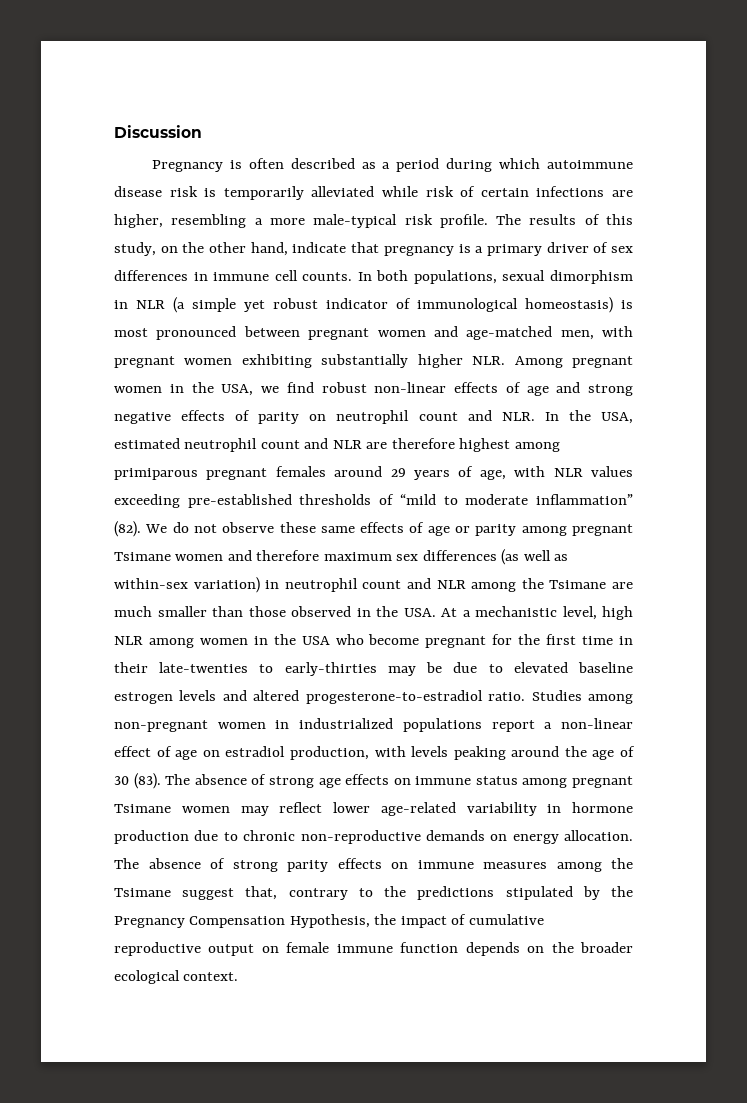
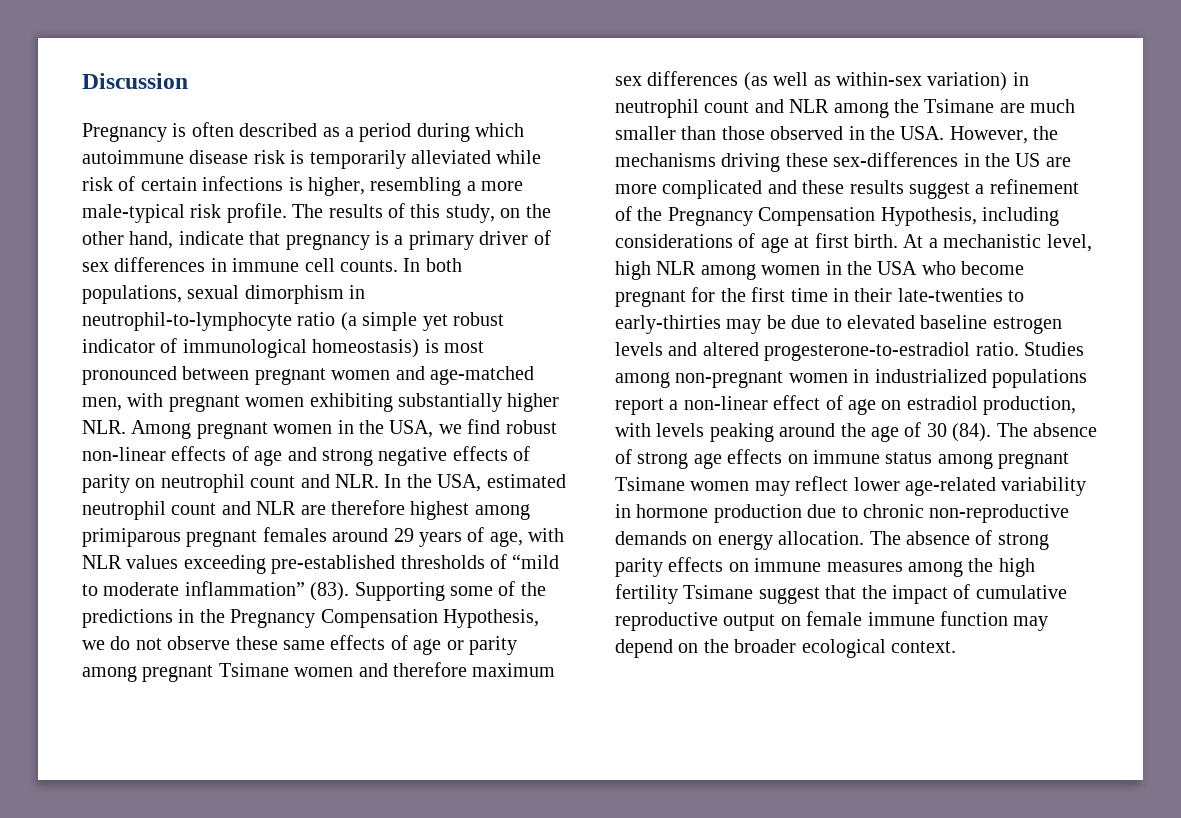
- Pregnancy is often described as a period during which autoimmune disease risk is temporarily alleviated while risk of certain infections are higher, resembling a more male-typical risk profile.
+ Pregnancy is often described as a period during which autoimmune disease risk is temporarily alleviated while risk of certain infections is higher, resembling a more male-typical risk profile.
- In both populations, sexual dimorphism in NLR (a simple yet robust indicator of immunological homeostasis) is most pronounced between pregnant women and age-matched men, with pregnant women exhibiting substantially higher NLR. Among pregnant women in the USA, we find robust non-linear effects of age and strong negative effects of parity on neutrophil count and NLR. In the USA, estimated neutrophil count and NLR are therefore highest among primiparous pregnant females around 29 years of age, with NLR values exceeding pre-established thresholds of “mild to moderate inflammation” (82). We do not observe these same effects of age or parity among pregnant Tsimane women and therefore maximum sex differences (as well as within-sex variation) in neutrophil count and NLR among the Tsimane are much smaller than those observed in the USA. At a mechanistic level, high NLR among women in the USA who become pregnant for the first time in their late-twenties to early-thirties may be due to elevated baseline estrogen levels and altered progesterone-to-estradiol ratio.
+ In both populations, sexual dimorphism in neutrophil-to-lymphocyte ratio (a simple yet robust indicator of immunological homeostasis) is most pronounced between pregnant women and age-matched men, with pregnant women exhibiting substantially higher NLR. Among pregnant women in the USA, we find robust non-linear effects of age and strong negative effects of parity on neutrophil count and NLR. In the USA, estimated neutrophil count and NLR are therefore highest among primiparous pregnant females around 29 years of age, with NLR values exceeding pre-established thresholds of “mild to moderate inflammation” (83). Supporting some of the predictions in the Pregnancy Compensation Hypothesis, we do not observe these same effects of age or parity among pregnant Tsimane women and therefore maximum sex differences (as well as within-sex variation) in neutrophil count and NLR among the Tsimane are much smaller than those observed in the USA. However, the mechanisms driving these sex-differences in the US are more complicated and these results suggest a refinement of the Pregnancy Compensation Hypothesis, including considerations of age at first birth. At a mechanistic level, high NLR among women in the USA who become pregnant for the first time in their late-twenties to early-thirties may be due to elevated baseline estrogen levels and altered progesterone-to-estradiol ratio.
- Studies among non-pregnant women in industrialized populations report a non-linear effect of age on estradiol production, with levels peaking around the age of 30 (83).
+ Studies among non-pregnant women in industrialized populations report a non-linear effect of age on estradiol production, with levels peaking around the age of 30 (84).
- The absence of strong parity effects on immune measures among the Tsimane suggest that, contrary to the predictions stipulated by the Pregnancy Compensation Hypothesis, the impact of cumulative reproductive output on female immune function depends on the broader ecological context.
+ The absence of strong parity effects on immune measures among the high fertility Tsimane suggest that the impact of cumulative reproductive output on female immune function may depend on the broader ecological context.

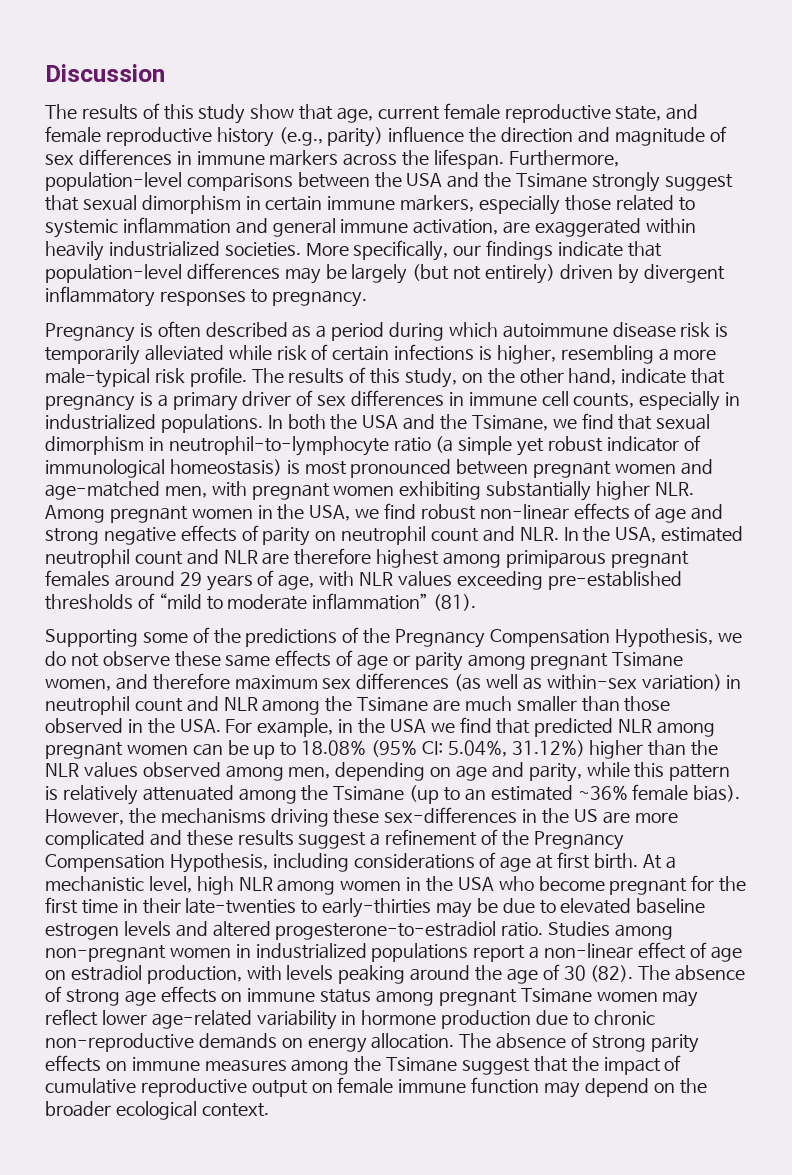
+ The results of this study show that age, current female reproductive state, and female reproductive history (e.g., parity) influence the direction and magnitude of sex differences in immune markers across the lifespan. Furthermore, population-level comparisons between the USA and the Tsimane strongly suggest that sexual dimorphism in certain immune markers, especially those related to systemic inflammation and general immune activation, are exaggerated within heavily industrialized societies. More specifically, our findings indicate that population-level differences may be largely (but not entirely) driven by divergent inflammatory responses to pregnancy.
- The results of this study, on the other hand, indicate that pregnancy is a primary driver of sex differences in immune cell counts. In both populations, sexual dimorphism in neutrophil-to-lymphocyte ratio (a simple yet robust indicator of immunological homeostasis) is most pronounced between pregnant women and age-matched men, with pregnant women exhibiting substantially higher NLR. Among pregnant women in the USA, we find robust non-linear effects of age and strong negative effects of parity on neutrophil count and NLR. In the USA, estimated neutrophil count and NLR are therefore highest among primiparous pregnant females around 29 years of age, with NLR values exceeding pre-established thresholds of “mild to moderate inflammation” (83). Supporting some of the predictions in the Pregnancy Compensation Hypothesis, we do not observe these same effects of age or parity among pregnant Tsimane women and therefore maximum sex differences (as well as within-sex variation) in neutrophil count and NLR among the Tsimane are much smaller than those observed in the USA. However, the mechanisms driving these sex-differences in the US are more complicated and these results suggest a refinement of the Pregnancy Compensation Hypothesis, including considerations of age at first birth.
+ The results of this study, on the other hand, indicate that pregnancy is a primary driver of sex differences in immune cell counts, especially in industrialized populations. In both the USA and the Tsimane, we find that sexual dimorphism in neutrophil-to-lymphocyte ratio (a simple yet robust indicator of immunological homeostasis) is most pronounced between pregnant women and age-matched men, with pregnant women exhibiting substantially higher NLR. Among pregnant women in the USA, we find robust non-linear effects of age and strong negative effects of parity on neutrophil count and NLR. In the USA, estimated neutrophil count and NLR are therefore highest among primiparous pregnant females around 29 years of age, with NLR values exceeding pre-established thresholds of “mild to moderate inflammation” (81).
+ Supporting some of the predictions of the Pregnancy Compensation Hypothesis, we do not observe these same effects of age or parity among pregnant Tsimane women, and therefore maximum sex differences (as well as within-sex variation) in neutrophil count and NLR among the Tsimane are much smaller than those observed in the USA. For example, in the USA we find that predicted NLR among pregnant women can be up to 18.08% (95% CI: 5.04%, 31.12%) higher than the NLR values observed among men, depending on age and parity, while this pattern is relatively attenuated among the Tsimane (up to an estimated ~36% female bias). However, the mechanisms driving these sex-differences in the US are more complicated and these results suggest a refinement of the Pregnancy Compensation Hypothesis, including considerations of age at first birth.
- Studies among non-pregnant women in industrialized populations report a non-linear effect of age on estradiol production, with levels peaking around the age of 30 (84).
+ Studies among non-pregnant women in industrialized populations report a non-linear effect of age on estradiol production, with levels peaking around the age of 30 (82).
- The absence of strong parity effects on immune measures among the high fertility Tsimane suggest that the impact of cumulative reproductive output on female immune function may depend on the broader ecological context.
+ The absence of strong parity effects on immune measures among the Tsimane suggest that the impact of cumulative reproductive output on female immune function may depend on the broader ecological context.

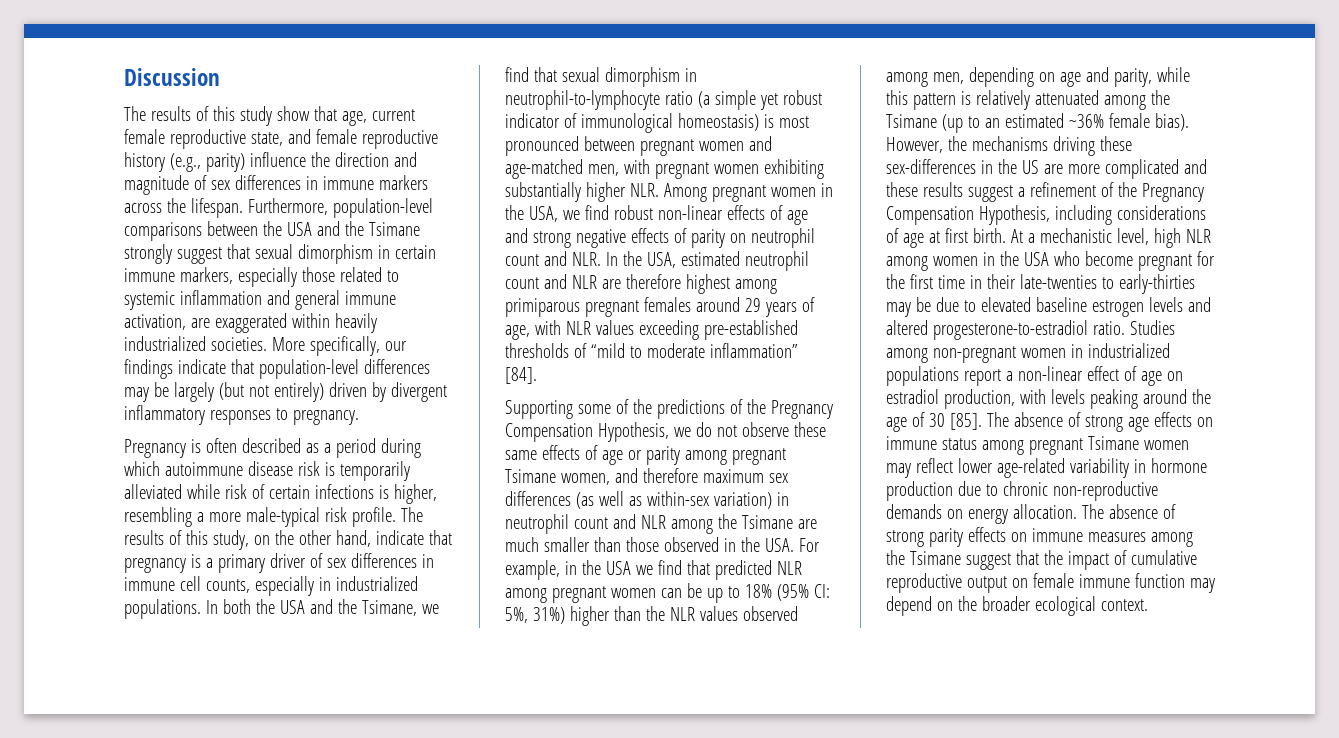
- In both the USA and the Tsimane, we find that sexual dimorphism in neutrophil-to-lymphocyte ratio (a simple yet robust indicator of immunological homeostasis) is most pronounced between pregnant women and age-matched men, with pregnant women exhibiting substantially higher NLR. Among pregnant women in the USA, we find robust non-linear effects of age and strong negative effects of parity on neutrophil count and NLR. In the USA, estimated neutrophil count and NLR are therefore highest among primiparous pregnant females around 29 years of age, with NLR values exceeding pre-established thresholds of “mild to moderate inflammation” (81).
+ In both the USA and the Tsimane, we find that sexual dimorphism in neutrophil-to-lymphocyte ratio (a simple yet robust indicator of immunological homeostasis) is most pronounced between pregnant women and age-matched men, with pregnant women exhibiting substantially higher NLR. Among pregnant women in the USA, we find robust non-linear effects of age and strong negative effects of parity on neutrophil count and NLR. In the USA, estimated neutrophil count and NLR are therefore highest among primiparous pregnant females around 29 years of age, with NLR values exceeding pre-established thresholds of “mild to moderate inflammation” [84].
- Supporting some of the predictions of the Pregnancy Compensation Hypothesis, we do not observe these same effects of age or parity among pregnant Tsimane women, and therefore maximum sex differences (as well as within-sex variation) in neutrophil count and NLR among the Tsimane are much smaller than those observed in the USA. For example, in the USA we find that predicted NLR among pregnant women can be up to 18.08% (95% CI:
+ Supporting some of the predictions of the Pregnancy Compensation Hypothesis, we do not observe these same effects of age or parity among pregnant Tsimane women, and therefore maximum sex differences (as well as within-sex variation) in neutrophil count and NLR among the Tsimane are much smaller than those observed in the USA. For example, in the USA we find that predicted NLR among pregnant women can be up to 18% (95% CI:
- 5.04%, 31.12%) higher than the NLR values observed among men, depending on age and parity, while this pattern is relatively attenuated among the Tsimane (up to an estimated ~36% female bias).
+ 5%, 31%) higher than the NLR values observed among men, depending on age and parity, while this pattern is relatively attenuated among the Tsimane (up to an estimated ~36% female bias).
- Studies among non-pregnant women in industrialized populations report a non-linear effect of age on estradiol production, with levels peaking around the age of 30 (82).
+ Studies among non-pregnant women in industrialized populations report a non-linear effect of age on estradiol production, with levels peaking around the age of 30 [85].

